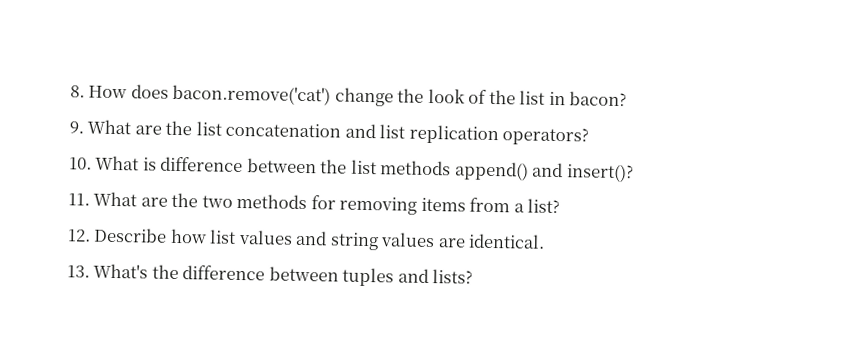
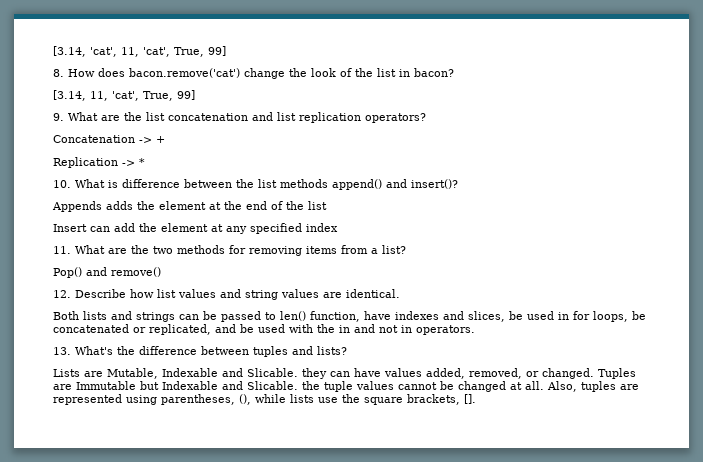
+ [3.14, 'cat', 11, 'cat', True, 99]
+ [3.14, 11, 'cat', True, 99]
+ Concatenation -> +
+ Replication -> *
+ Appends adds the element at the end of the list
+ Insert can add the element at any specified index
+ Pop() and remove()
+ Both lists and strings can be passed to len() function, have indexes and slices, be used in for loops, be concatenated or replicated, and be used with the in and not in operators.
+ Lists are Mutable, Indexable and Slicable. they can have values added, removed, or changed. Tuples are Immutable but Indexable and Slicable. the tuple values cannot be changed at all. Also, tuples are represented using parentheses, (), while lists use the square brackets, [].

